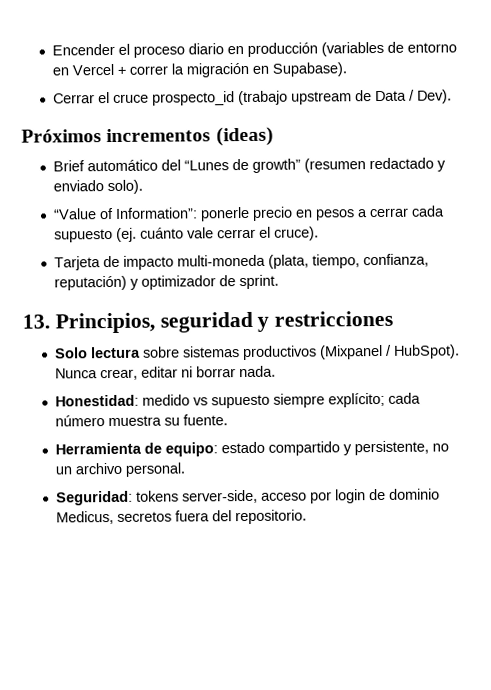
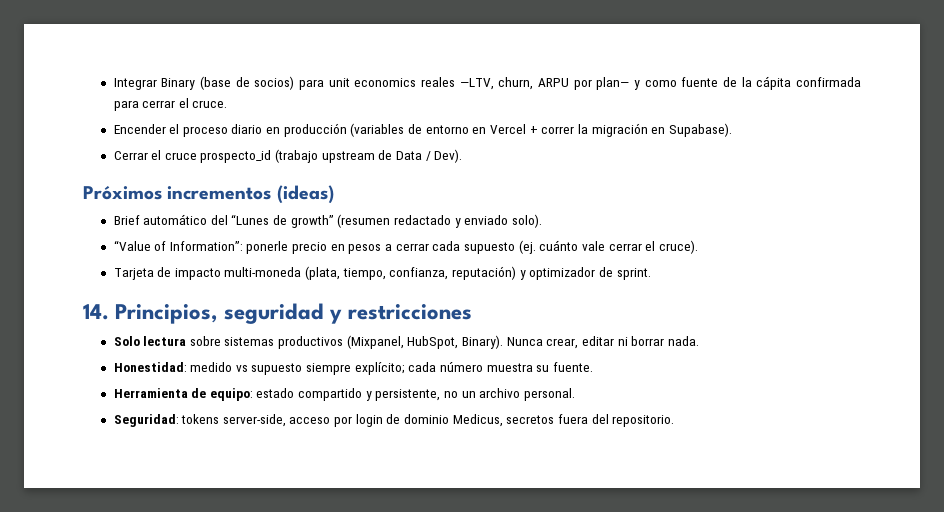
+ Integrar Binary (base de socios) para unit economics reales —LTV, churn, ARPU por plan— y como fuente de la cápita confirmada para cerrar el cruce.
- 13. Principios, seguridad y restricciones
+ 14. Principios, seguridad y restricciones
- Solo lectura sobre sistemas productivos (Mixpanel / HubSpot).
+ Solo lectura sobre sistemas productivos (Mixpanel, HubSpot, Binary).

